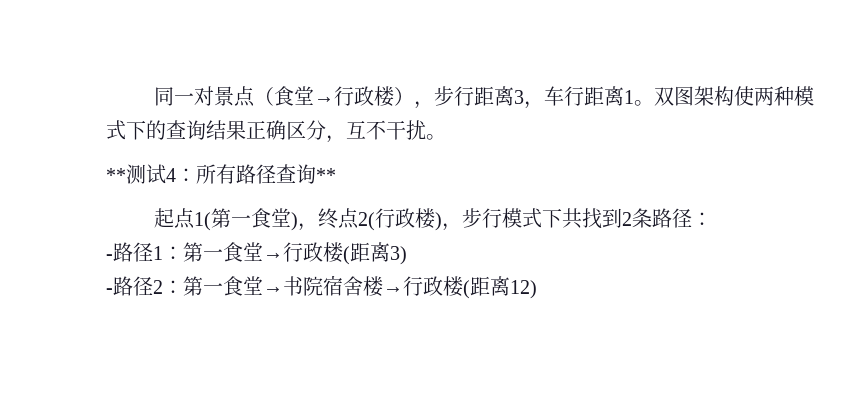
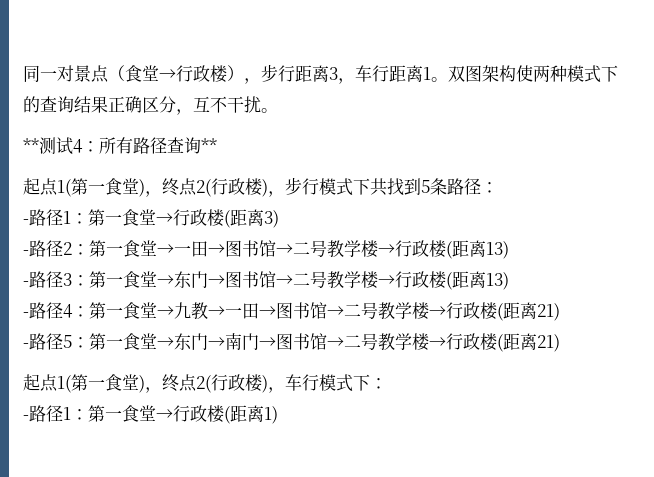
- 起点1(第一食堂)，终点2(行政楼)，步行模式下共找到2条路径：
+ 起点1(第一食堂)，终点2(行政楼)，步行模式下共找到5条路径：
- -路径2：第一食堂→书院宿舍楼→行政楼(距离12)
+ -路径2：第一食堂→一田→图书馆→二号教学楼→行政楼(距离13)
+ -路径3：第一食堂→东门→图书馆→二号教学楼→行政楼(距离13)
+ -路径4：第一食堂→九教→一田→图书馆→二号教学楼→行政楼(距离21)
+ -路径5：第一食堂→东门→南门→图书馆→二号教学楼→行政楼(距离21)
+ 起点1(第一食堂)，终点2(行政楼)，车行模式下：
+ -路径1：第一食堂→行政楼(距离1)

